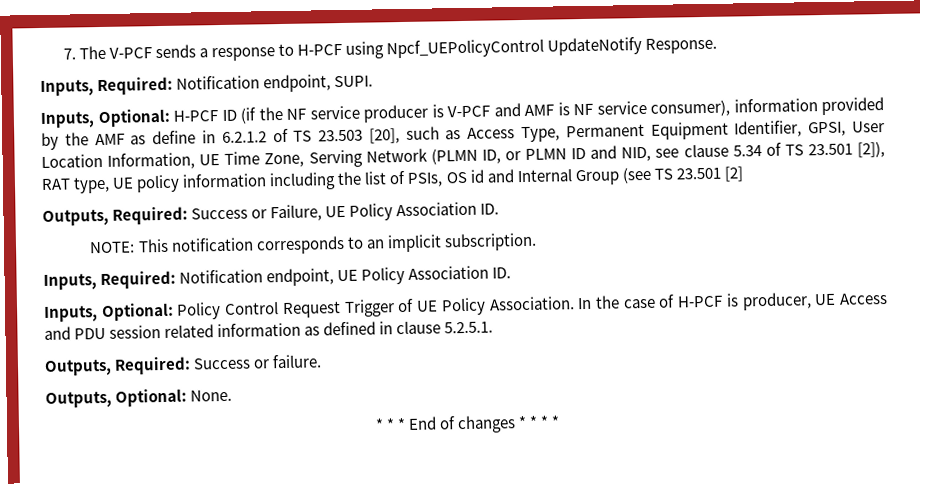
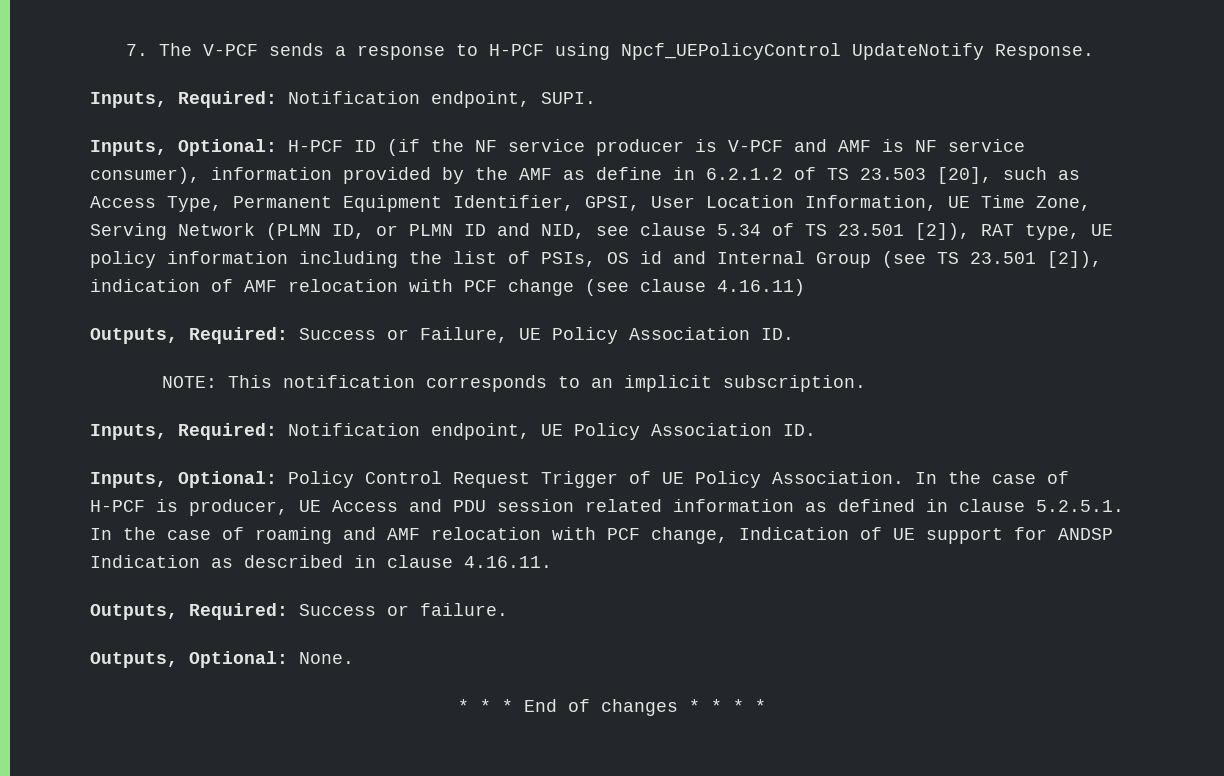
- H-PCF ID (if the NF service producer is V-PCF and AMF is NF service consumer), information provided by the AMF as define in 6.2.1.2 of TS 23.503 [20], such as Access Type, Permanent Equipment Identifier, GPSI, User Location Information, UE Time Zone, Serving Network (PLMN ID, or PLMN ID and NID, see clause 5.34 of TS 23.501 [2]), RAT type, UE policy information including the list of PSIs, OS id and Internal Group (see TS 23.501 [2]
+ H-PCF ID (if the NF service producer is V-PCF and AMF is NF service consumer), information provided by the AMF as define in 6.2.1.2 of TS 23.503 [20], such as Access Type, Permanent Equipment Identifier, GPSI, User Location Information, UE Time Zone, Serving Network (PLMN ID, or PLMN ID and NID, see clause 5.34 of TS 23.501 [2]), RAT type, UE policy information including the list of PSIs, OS id and Internal Group (see TS 23.501 [2]), indication of AMF relocation with PCF change (see clause 4.16.11)
- In the case of H-PCF is producer, UE Access and PDU session related information as defined in clause 5.2.5.1.
+ In the case of H-PCF is producer, UE Access and PDU session related information as defined in clause 5.2.5.1. In the case of roaming and AMF relocation with PCF change, Indication of UE support for ANDSP Indication as described in clause 4.16.11.

